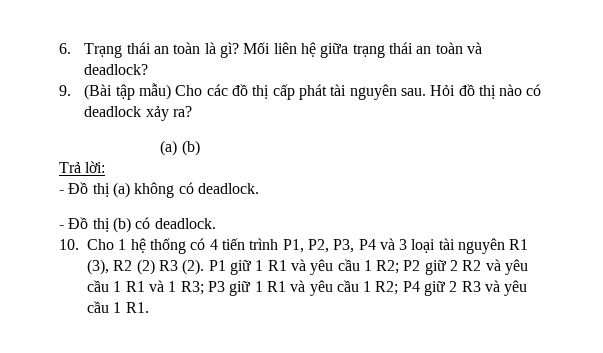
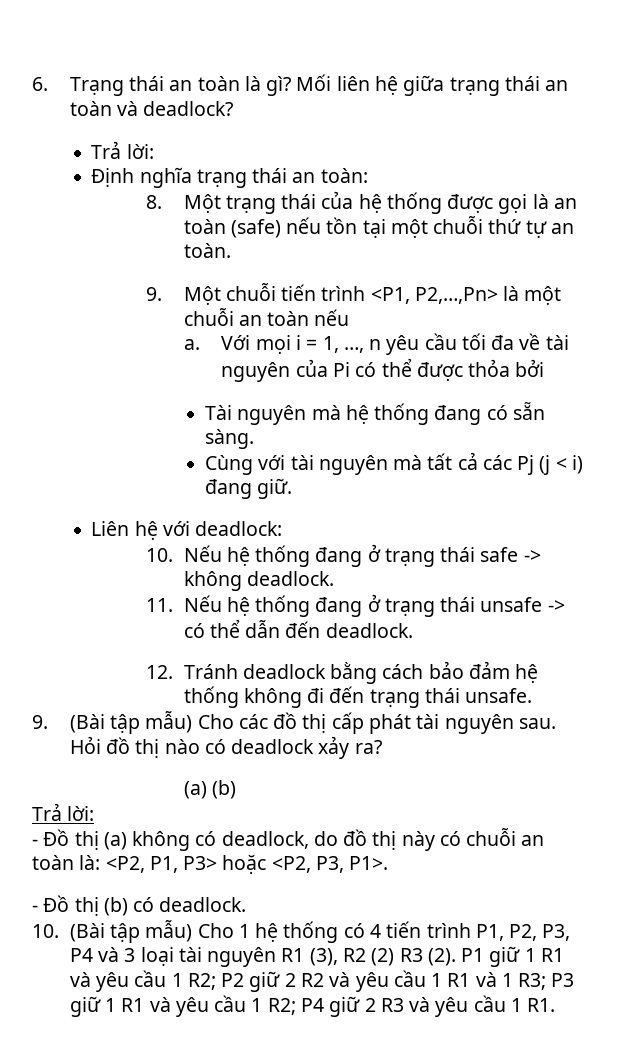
  Mối liên hệ giữa trạng thái an toàn và deadlock?
+ Trả lời:
+ Định nghĩa trạng thái an toàn:
+ 8. Một trạng thái của hệ thống được gọi là an toàn (safe) nếu tồn tại một chuỗi thứ tự an toàn.
+ 9. Một chuỗi tiến trình <P1, P2,…,Pn> là một chuỗi an toàn nếu
+ a. Với mọi i = 1, …, n yêu cầu tối đa về tài nguyên của Pi có thể được thỏa bởi
+ Tài nguyên mà hệ thống đang có sẵn sàng.
+ Cùng với tài nguyên mà tất cả các Pj (j < i) đang giữ.
+ Liên hệ với deadlock:
+ 10. Nếu hệ thống đang ở trạng thái safe -> không deadlock.
+ 11. Nếu hệ thống đang ở trạng thái unsafe -> có thể dẫn đến deadlock.
+ 12. Tránh deadlock bằng cách bảo đảm hệ thống không đi đến trạng thái unsafe.
- - Đồ thị (a) không có deadlock.
+ - Đồ thị (a) không có deadlock, do đồ thị này có chuỗi an toàn là: <P2, P1, P3> hoặc <P2, P3, P1>.
- 10. Cho 1 hệ thống có 4 tiến trình P1, P2, P3, P4 và 3 loại tài nguyên R1 (3), R2 (2) R3 (2).
+ 10. (Bài tập mẫu) Cho 1 hệ thống có 4 tiến trình P1, P2, P3, P4 và 3 loại tài nguyên R1 (3), R2 (2) R3 (2).

